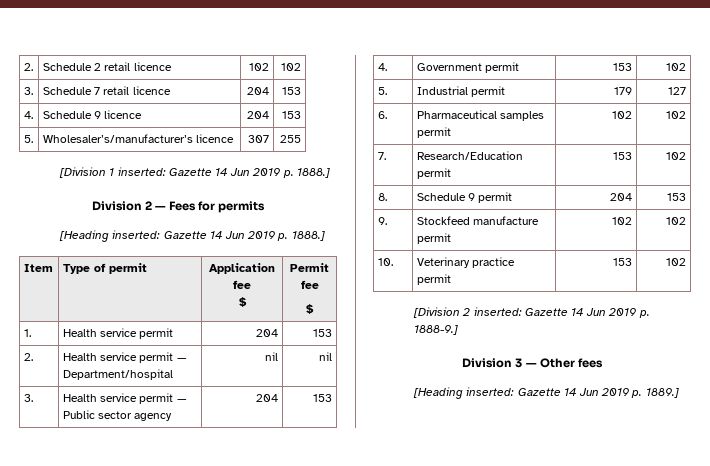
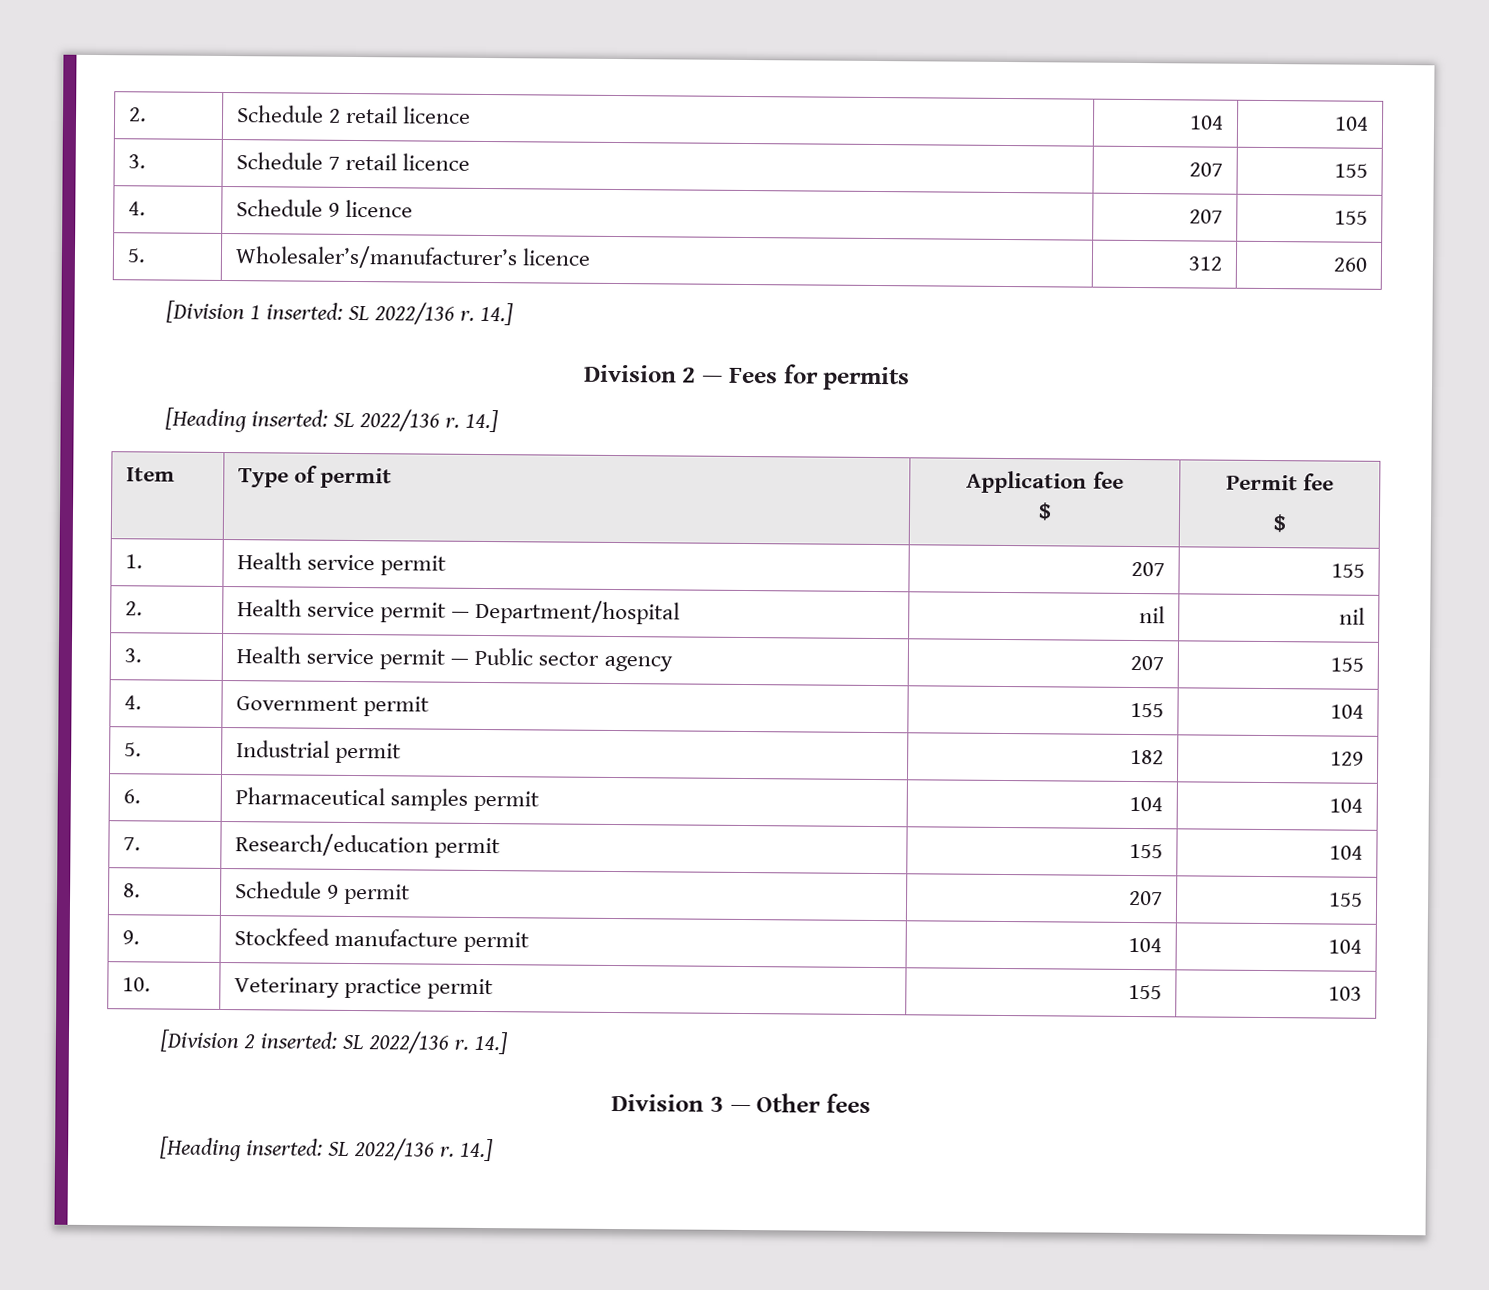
- 2. | Schedule 2 retail licence | 102 | 102
+ 2. | Schedule 2 retail licence | 104 | 104
- 3. | Schedule 7 retail licence | 204 | 153
+ 3. | Schedule 7 retail licence | 207 | 155
- 4. | Schedule 9 licence | 204 | 153
+ 4. | Schedule 9 licence | 207 | 155
- 5. | Wholesaler’s/manufacturer’s licence | 307 | 255
+ 5. | Wholesaler’s/manufacturer’s licence | 312 | 260
- [Division 1 inserted: Gazette 14 Jun 2019 p. 1888.]
+ [Division 1 inserted: SL 2022/136 r. 14.]
  Division 2 — Fees for permits
- [Heading inserted: Gazette 14 Jun 2019 p. 1888.]
+ [Heading inserted: SL 2022/136 r. 14.]
- 1. | Health service permit | 204 | 153
+ 1. | Health service permit | 207 | 155
- 3. | Health service permit — Public sector agency | 204 | 153
+ 3. | Health service permit — Public sector agency | 207 | 155
- 4. | Government permit | 153 | 102
+ 4. | Government permit | 155 | 104
- 5. | Industrial permit | 179 | 127
+ 5. | Industrial permit | 182 | 129
- 6. | Pharmaceutical samples permit | 102 | 102
+ 6. | Pharmaceutical samples permit | 104 | 104
- 7. | Research/Education permit | 153 | 102
+ 7. | Research/education permit | 155 | 104
- 8. | Schedule 9 permit | 204 | 153
+ 8. | Schedule 9 permit | 207 | 155
- 9. | Stockfeed manufacture permit | 102 | 102
+ 9. | Stockfeed manufacture permit | 104 | 104
- 10. | Veterinary practice permit | 153 | 102
+ 10. | Veterinary practice permit | 155 | 103
- [Division 2 inserted: Gazette 14 Jun 2019 p. 1888-9.]
+ [Division 2 inserted: SL 2022/136 r. 14.]
  Division 3 — Other fees
- [Heading inserted: Gazette 14 Jun 2019 p. 1889.]
+ [Heading inserted: SL 2022/136 r. 14.]

